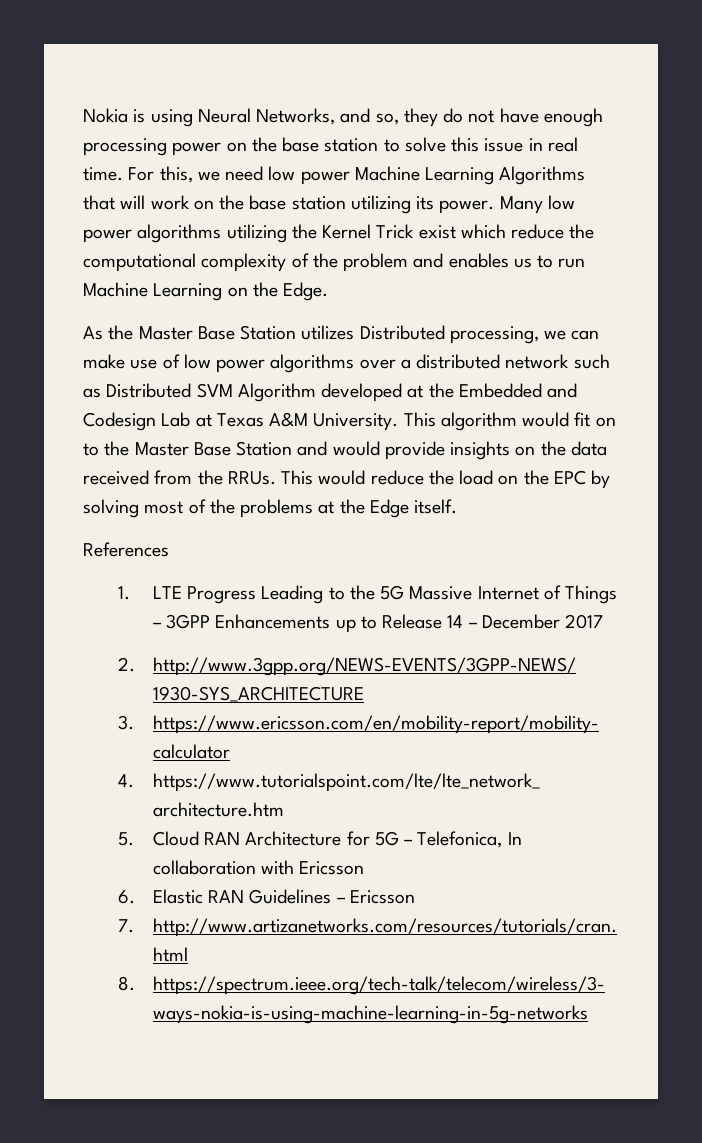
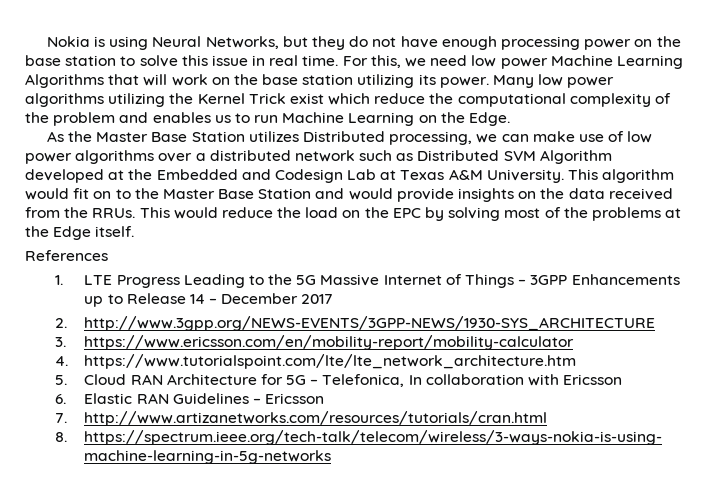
- Nokia is using Neural Networks, and so, they do not have enough processing power on the base station to solve this issue in real time.
+ Nokia is using Neural Networks, but they do not have enough processing power on the base station to solve this issue in real time.

